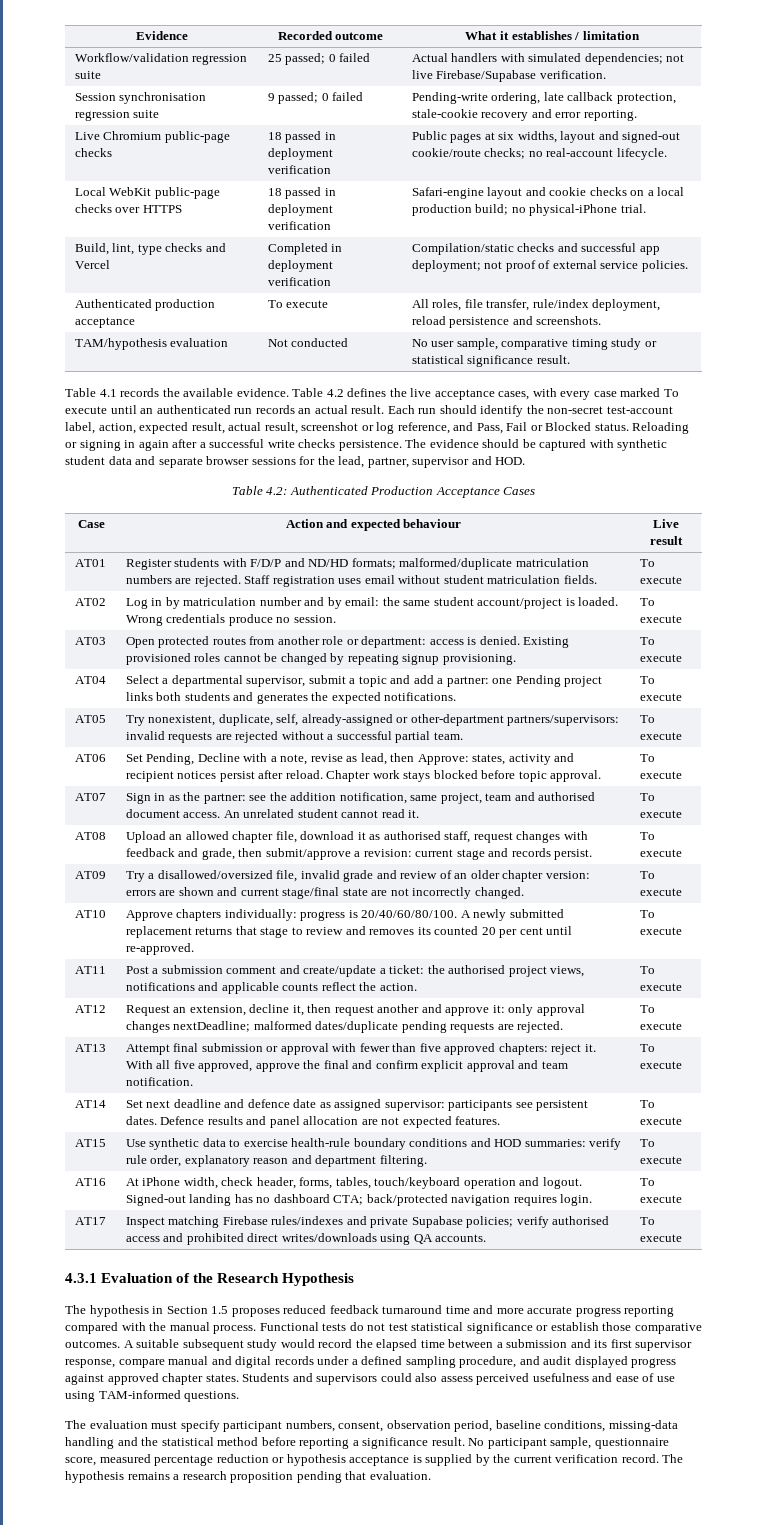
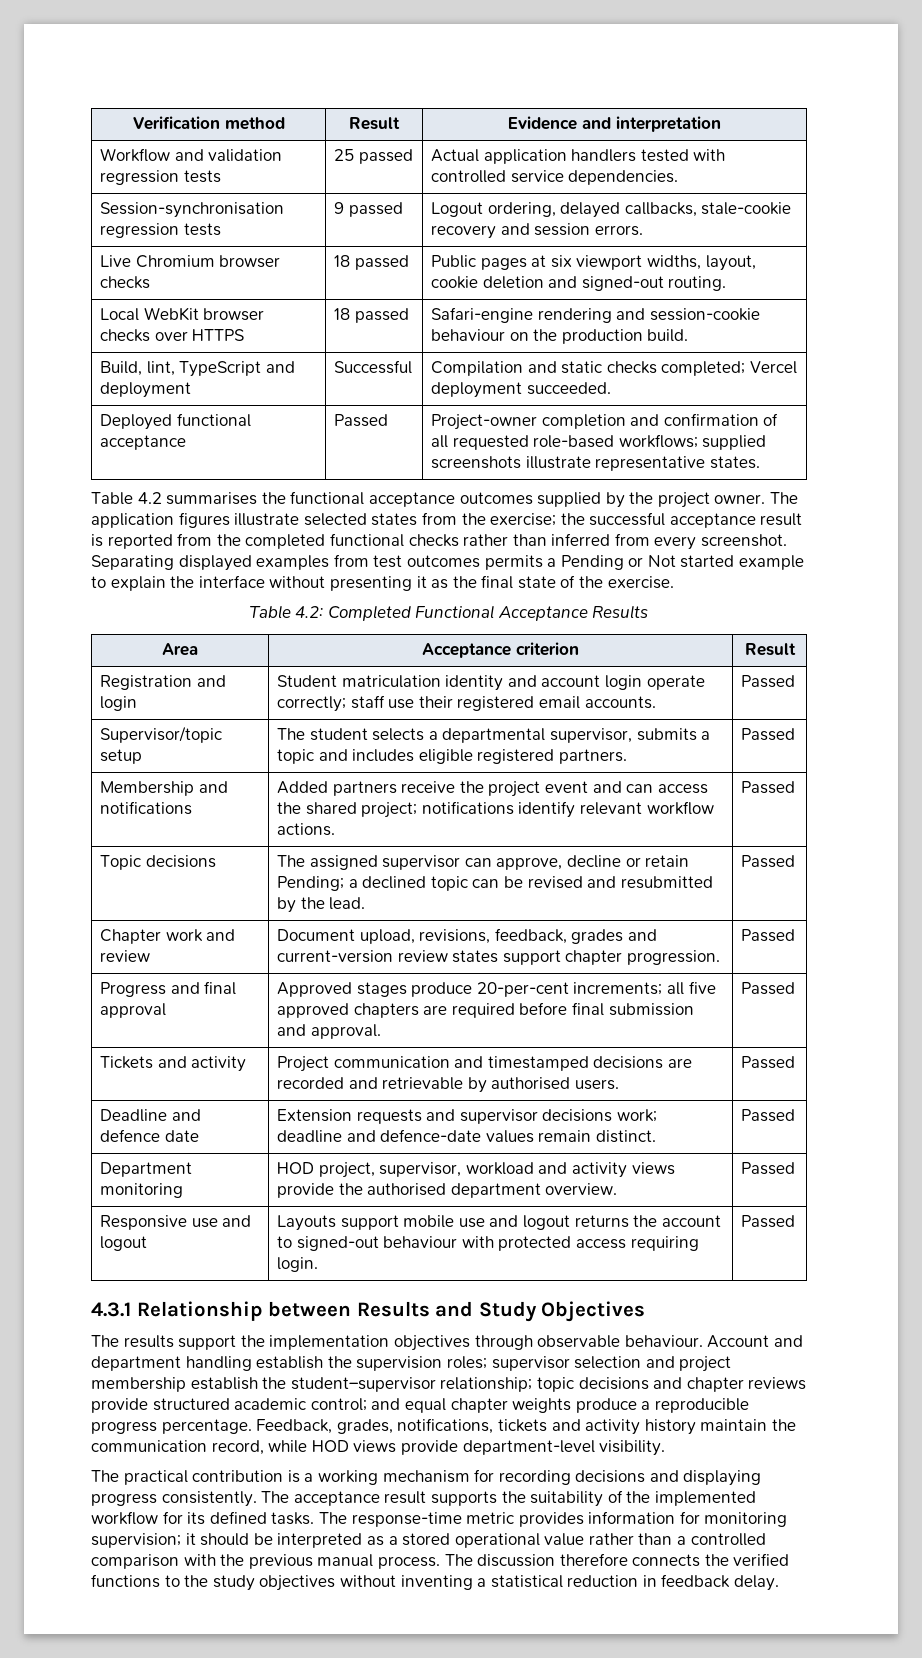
- Evidence | Recorded outcome | What it establishes / limitation
- Workflow/validation regression suite | 25 passed; 0 failed | Actual handlers with simulated dependencies; not live Firebase/Supabase verification.
- Session synchronisation regression suite | 9 passed; 0 failed | Pending-write ordering, late callback protection, stale-cookie recovery and error reporting.
+ Verification method | Result | Evidence and interpretation
+ Workflow and validation regression tests | 25 passed | Actual application handlers tested with controlled service dependencies.
+ Session-synchronisation regression tests | 9 passed | Logout ordering, delayed callbacks, stale-cookie recovery and session errors.
- Live Chromium public-page checks | 18 passed in deployment verification | Public pages at six widths, layout and signed-out cookie/route checks; no real-account lifecycle.
+ Live Chromium browser checks | 18 passed | Public pages at six viewport widths, layout, cookie deletion and signed-out routing.
- Local WebKit public-page checks over HTTPS | 18 passed in deployment verification | Safari-engine layout and cookie checks on a local production build; no physical-iPhone trial.
- Build, lint, type checks and Vercel | Completed in deployment verification | Compilation/static checks and successful app deployment; not proof of external service policies.
- Authenticated production acceptance | To execute | All roles, file transfer, rule/index deployment, reload persistence and screenshots.
- TAM/hypothesis evaluation | Not conducted | No user sample, comparative timing study or statistical significance result.
- Table 4.1 records the available evidence. Table 4.2 defines the live acceptance cases, with every case marked To execute until an authenticated run records an actual result. Each run should identify the non-secret test-account label, action, expected result, actual result, screenshot or log reference, and Pass, Fail or Blocked status. Reloading or signing in again after a successful write checks persistence. The evidence should be captured with synthetic student data and separate browser sessions for the lead, partner, supervisor and HOD.
- Table 4.2: Authenticated Production Acceptance Cases
- Case | Action and expected behaviour | Live result
- AT01 | Register students with F/D/P and ND/HD formats; malformed/duplicate matriculation numbers are rejected. Staff registration uses email without student matriculation fields. | To execute
- AT02 | Log in by matriculation number and by email: the same student account/project is loaded. Wrong credentials produce no session. | To execute
- AT03 | Open protected routes from another role or department: access is denied. Existing provisioned roles cannot be changed by repeating signup provisioning. | To execute
- AT04 | Select a departmental supervisor, submit a topic and add a partner: one Pending project links both students and generates the expected notifications. | To execute
- AT05 | Try nonexistent, duplicate, self, already-assigned or other-department partners/supervisors: invalid requests are rejected without a successful partial team. | To execute
- AT06 | Set Pending, Decline with a note, revise as lead, then Approve: states, activity and recipient notices persist after reload. Chapter work stays blocked before topic approval. | To execute
- AT07 | Sign in as the partner: see the addition notification, same project, team and authorised document access. An unrelated student cannot read it. | To execute
- AT08 | Upload an allowed chapter file, download it as authorised staff, request changes with feedback and grade, then submit/approve a revision: current stage and records persist. | To execute
- AT09 | Try a disallowed/oversized file, invalid grade and review of an older chapter version: errors are shown and current stage/final state are not incorrectly changed. | To execute
- AT10 | Approve chapters individually: progress is 20/40/60/80/100. A newly submitted replacement returns that stage to review and removes its counted 20 per cent until re-approved. | To execute
- AT11 | Post a submission comment and create/update a ticket: the authorised project views, notifications and applicable counts reflect the action. | To execute
- AT12 | Request an extension, decline it, then request another and approve it: only approval changes nextDeadline; malformed dates/duplicate pending requests are rejected. | To execute
- AT13 | Attempt final submission or approval with fewer than five approved chapters: reject it. With all five approved, approve the final and confirm explicit approval and team notification. | To execute
- AT14 | Set next deadline and defence date as assigned supervisor: participants see persistent dates. Defence results and panel allocation are not expected features. | To execute
- AT15 | Use synthetic data to exercise health-rule boundary conditions and HOD summaries: verify rule order, explanatory reason and department filtering. | To execute
- AT16 | At iPhone width, check header, forms, tables, touch/keyboard operation and logout. Signed-out landing has no dashboard CTA; back/protected navigation requires login. | To execute
- AT17 | Inspect matching Firebase rules/indexes and private Supabase policies; verify authorised access and prohibited direct writes/downloads using QA accounts. | To execute
- 4.3.1 Evaluation of the Research Hypothesis
- The hypothesis in Section 1.5 proposes reduced feedback turnaround time and more accurate progress reporting compared with the manual process.
+ Local WebKit browser checks over HTTPS | 18 passed | Safari-engine rendering and session-cookie behaviour on the production build.
+ Build, lint, TypeScript and deployment | Successful | Compilation and static checks completed; Vercel deployment succeeded.
+ Deployed functional acceptance | Passed | Project-owner completion and confirmation of all requested role-based workflows; supplied screenshots illustrate representative states.
+ Table 4.2 summarises the functional acceptance outcomes supplied by the project owner. The application figures illustrate selected states from the exercise; the successful acceptance result is reported from the completed functional checks rather than inferred from every screenshot. Separating displayed examples from test outcomes permits a Pending or Not started example to explain the interface without presenting it as the final state of the exercise.
+ Table 4.2: Completed Functional Acceptance Results
+ Area | Acceptance criterion | Result
+ Registration and login | Student matriculation identity and account login operate correctly; staff use their registered email accounts. | Passed
+ Supervisor/topic setup | The student selects a departmental supervisor, submits a topic and includes eligible registered partners. | Passed
+ Membership and notifications | Added partners receive the project event and can access the shared project; notifications identify relevant workflow actions. | Passed
+ Topic decisions | The assigned supervisor can approve, decline or retain Pending; a declined topic can be revised and resubmitted by the lead. | Passed
+ Chapter work and review | Document upload, revisions, feedback, grades and current-version review states support chapter progression. | Passed
+ Progress and final approval | Approved stages produce 20-per-cent increments; all five approved chapters are required before final submission and approval. | Passed
+ Tickets and activity | Project communication and timestamped decisions are recorded and retrievable by authorised users. | Passed
+ Deadline and defence date | Extension requests and supervisor decisions work; deadline and defence-date values remain distinct. | Passed
+ Department monitoring | HOD project, supervisor, workload and activity views provide the authorised department overview. | Passed
+ Responsive use and logout | Layouts support mobile use and logout returns the account to signed-out behaviour with protected access requiring login. | Passed
+ 4.3.1 Relationship between Results and Study Objectives
+ The results support the implementation objectives through observable behaviour. Account and department handling establish the supervision roles; supervisor selection and project membership establish the student–supervisor relationship; topic decisions and chapter reviews provide structured academic control; and equal chapter weights produce a reproducible progress percentage. Feedback, grades, notifications, tickets and activity history maintain the communication record, while HOD views provide department-level visibility.
+ The practical contribution is a working mechanism for recording decisions and displaying progress consistently. The acceptance result supports the suitability of the implemented workflow for its defined tasks. The response-time metric provides information for monitoring supervision; it should be interpreted as a stored operational value rather than a controlled comparison with the previous manual process.
- Functional tests do not test statistical significance or establish those comparative outcomes. A suitable subsequent study would record the elapsed time between a submission and its first supervisor response, compare manual and digital records under a defined sampling procedure, and audit displayed progress against approved chapter states. Students and supervisors could also assess perceived usefulness and ease of use using TAM-informed questions.
- The evaluation must specify participant numbers, consent, observation period, baseline conditions, missing-data handling and the statistical method before reporting a significance result. No participant sample, questionnaire score, measured percentage reduction or hypothesis acceptance is supplied by the current verification record. The hypothesis remains a research proposition pending that evaluation.
+ The discussion therefore connects the verified functions to the study objectives without inventing a statistical reduction in feedback delay.

